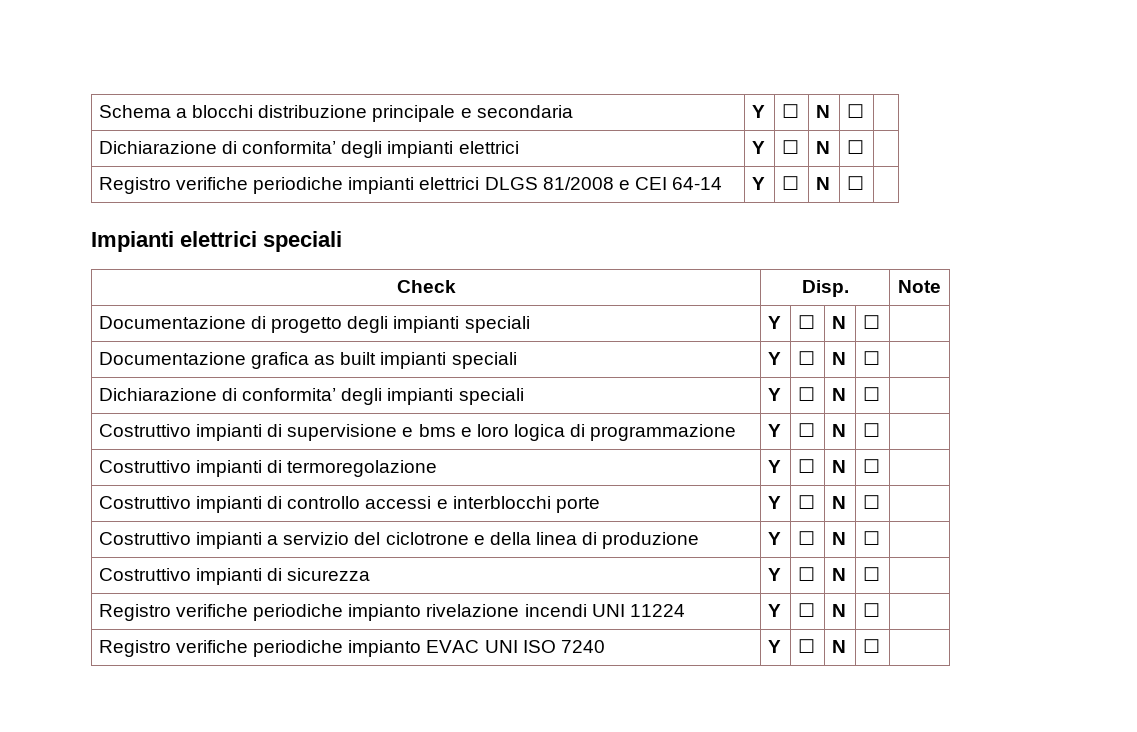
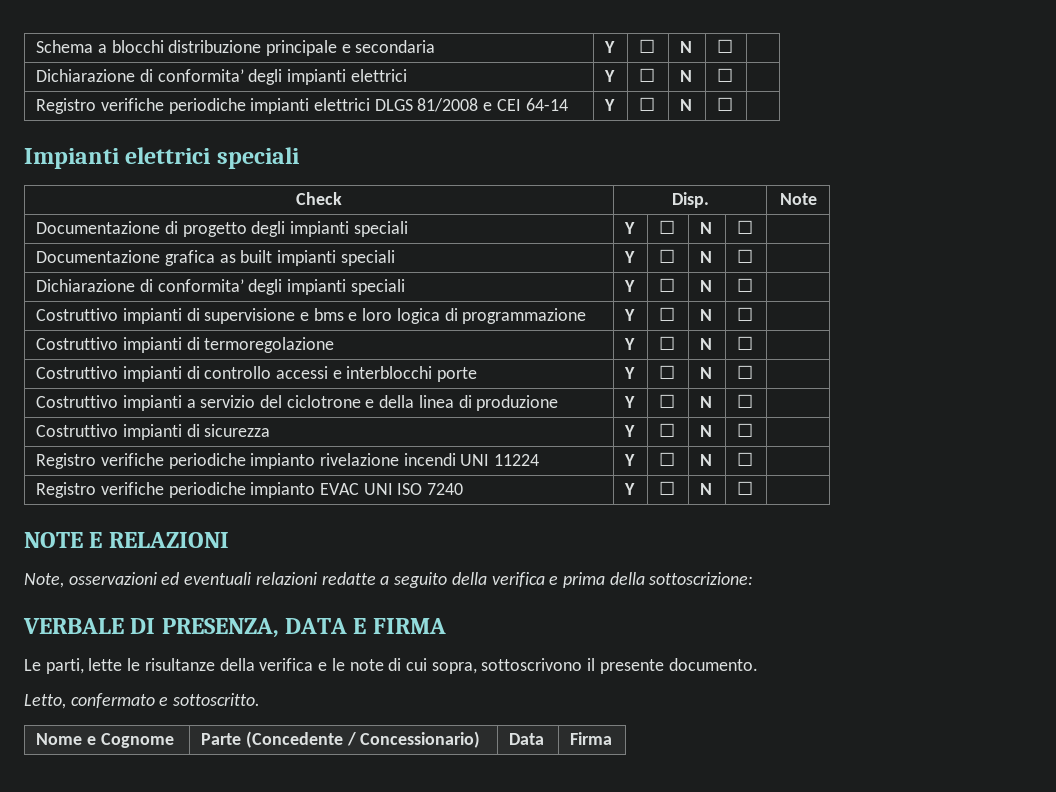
+ NOTE E RELAZIONI
+ Note, osservazioni ed eventuali relazioni redatte a seguito della verifica e prima della sottoscrizione:
+ VERBALE DI PRESENZA, DATA E FIRMA
+ Le parti, lette le risultanze della verifica e le note di cui sopra, sottoscrivono il presente documento.
+ Letto, confermato e sottoscritto.
+ Nome e Cognome | Parte (Concedente / Concessionario) | Data | Firma

